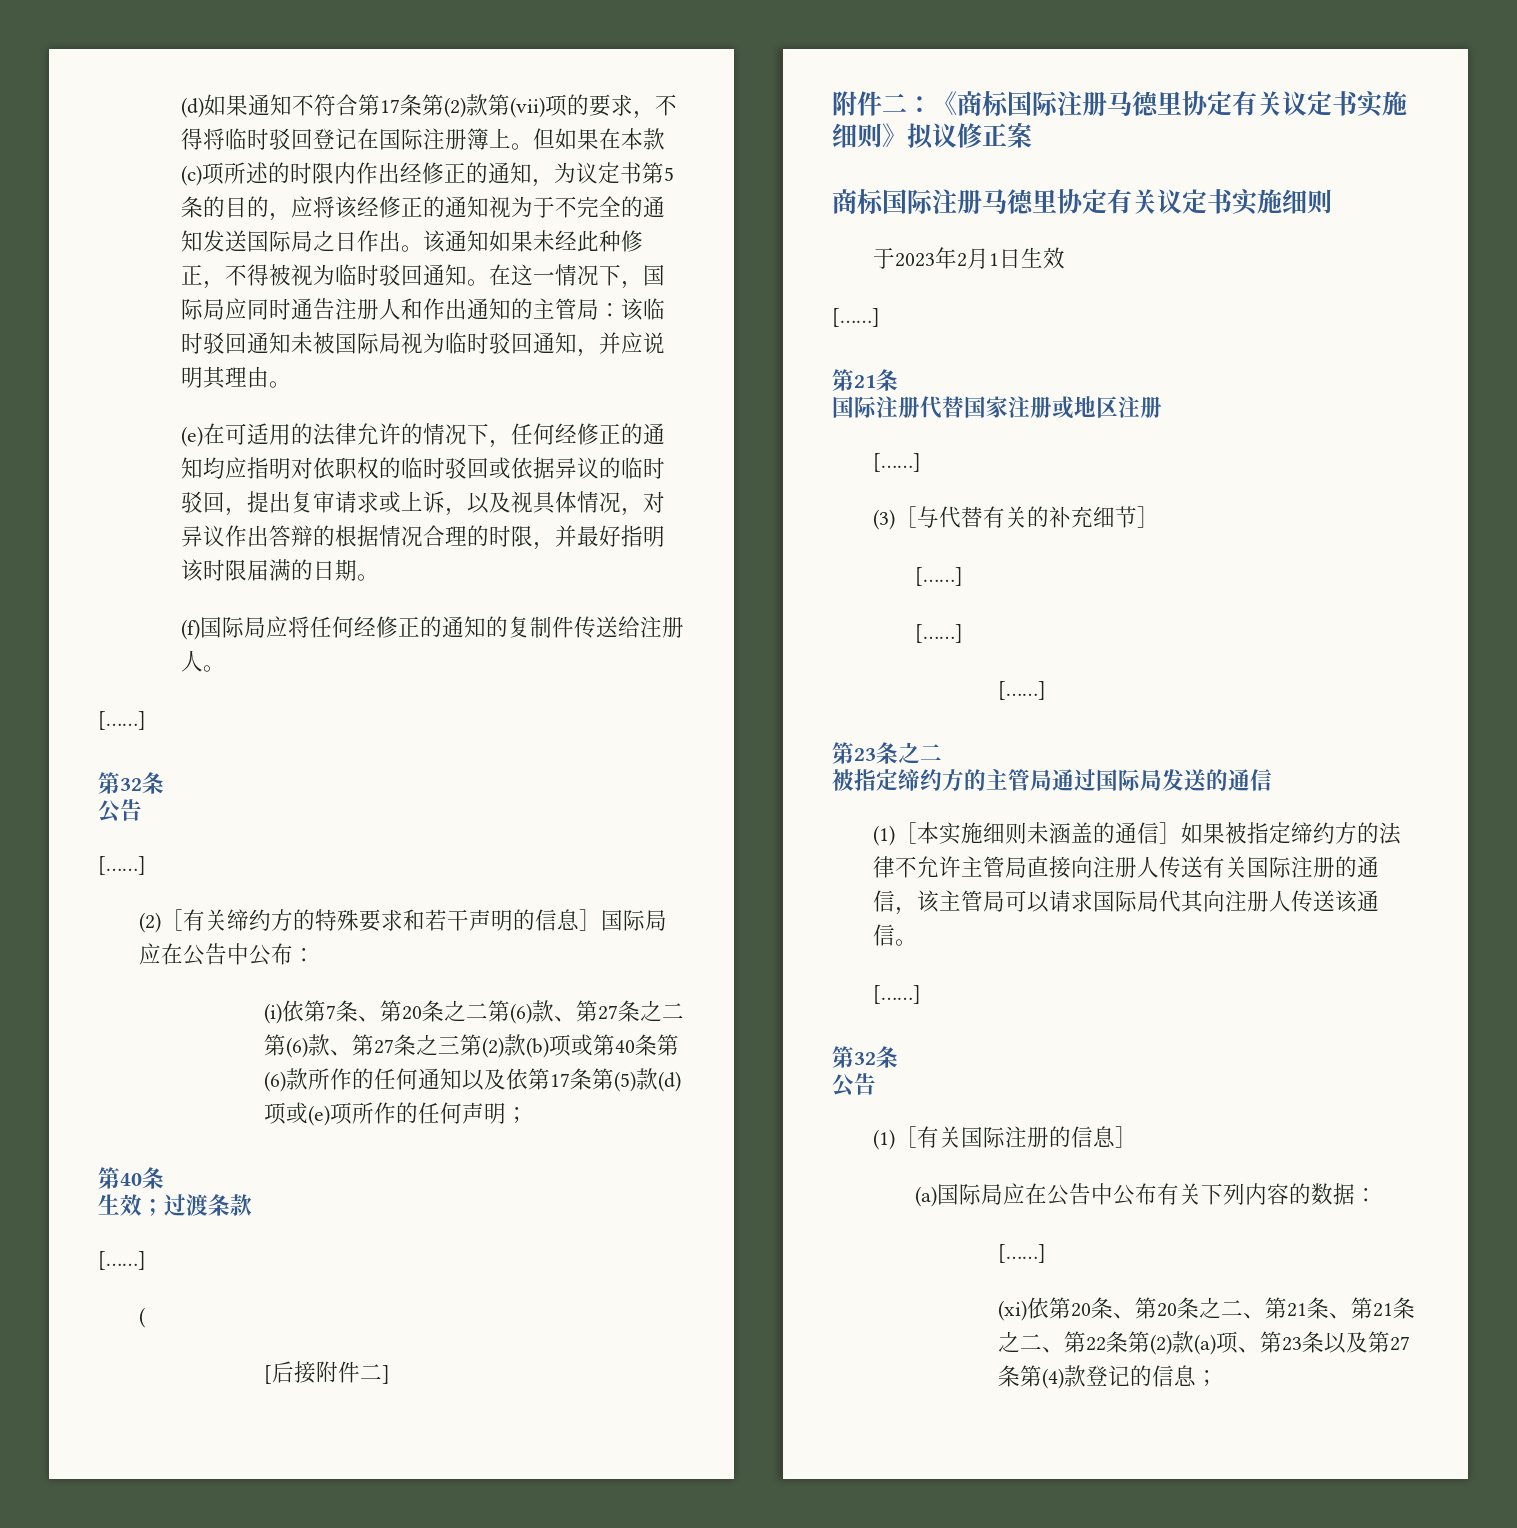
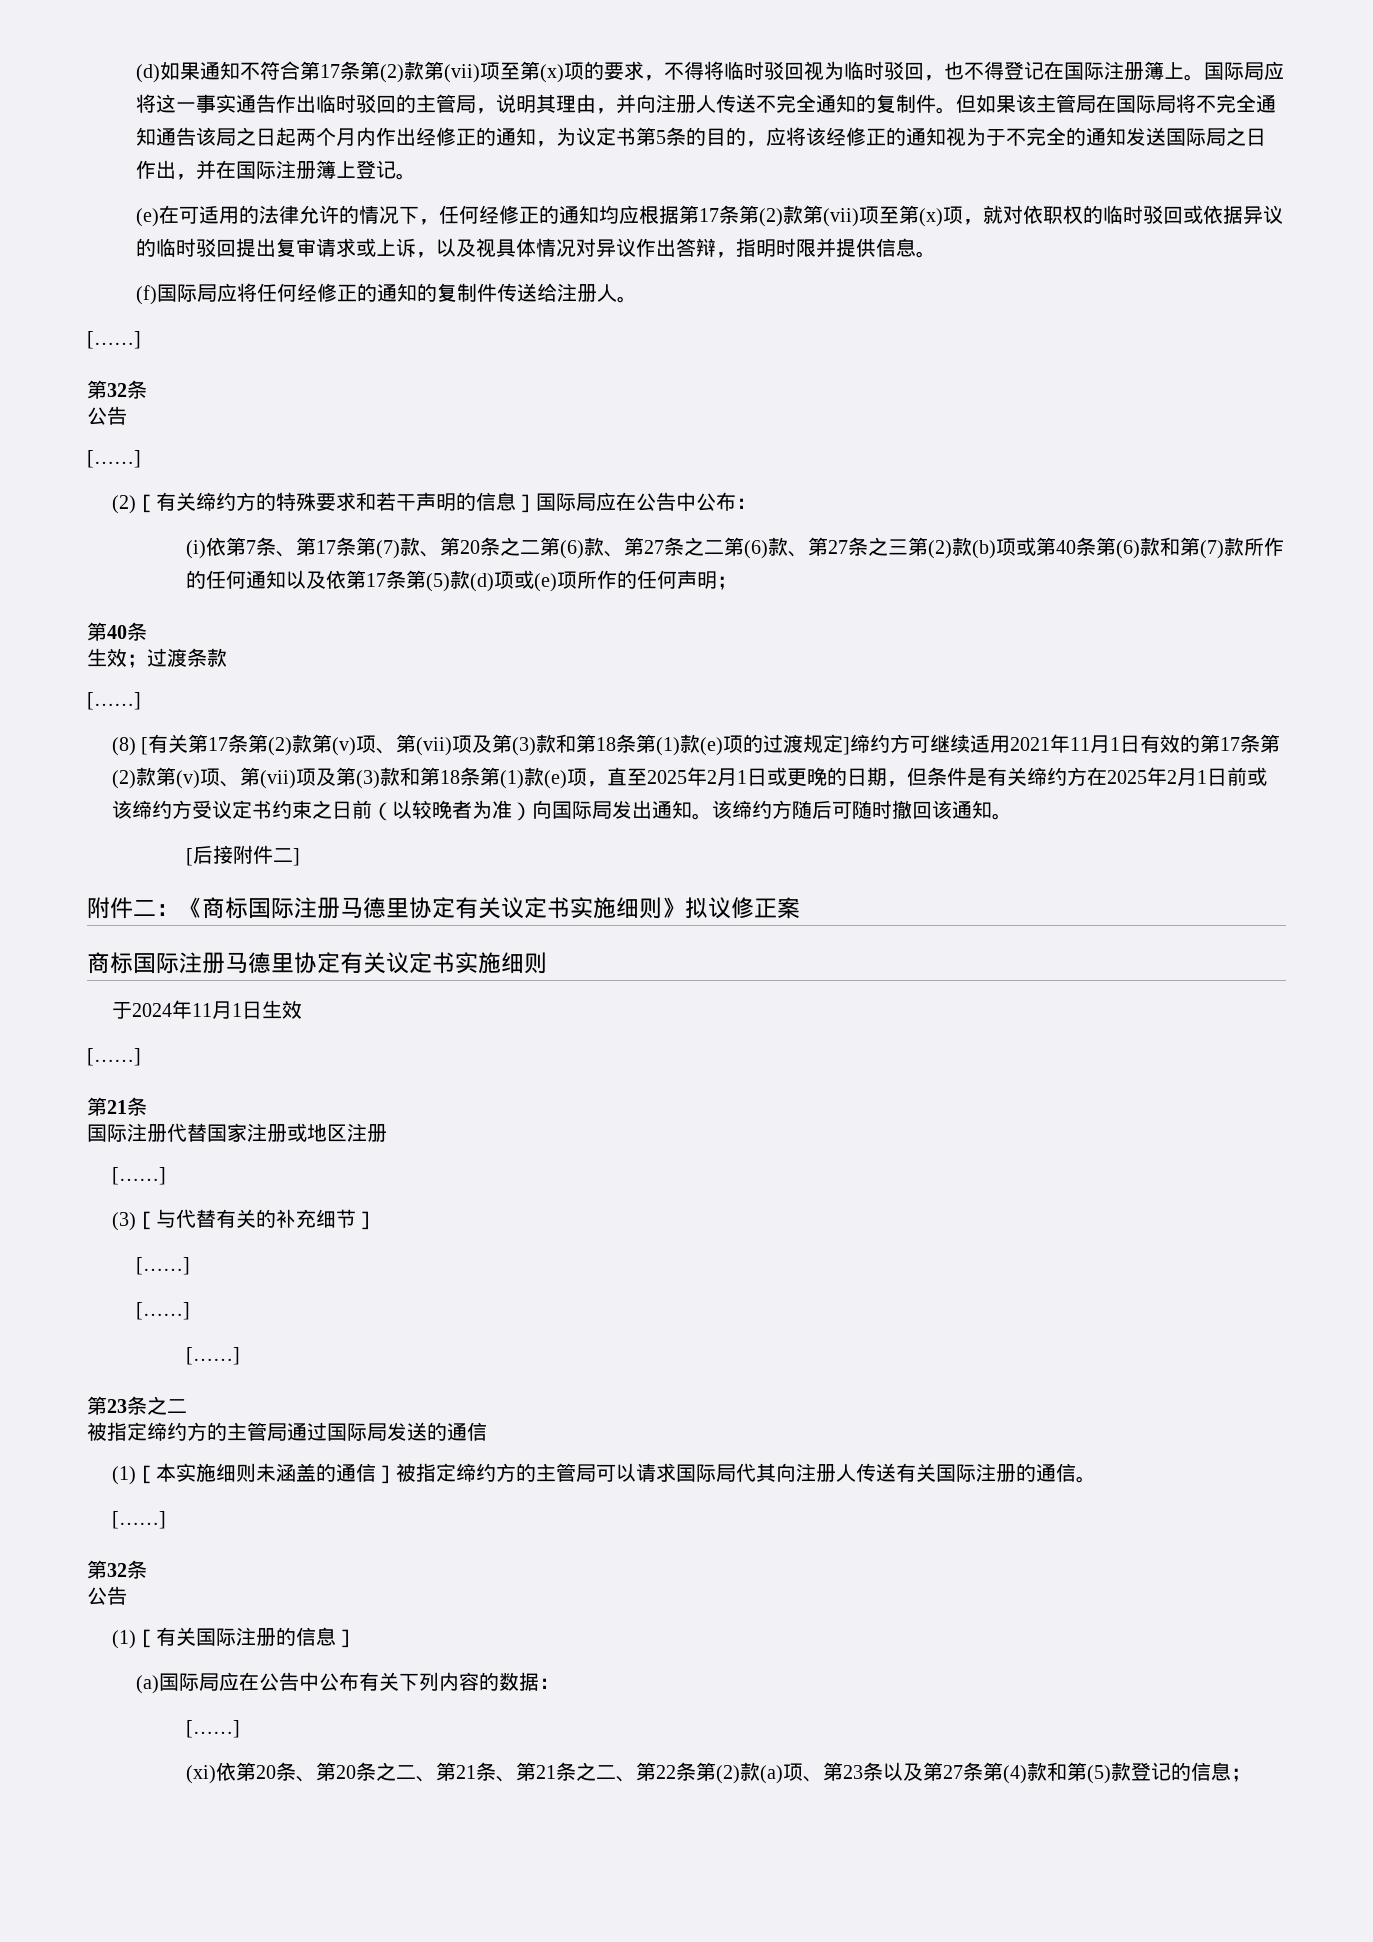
- (d)如果通知不符合第17条第(2)款第(vii)项的要求，不得将临时驳回登记在国际注册簿上。
+ (d)如果通知不符合第17条第(2)款第(vii)项至第(x)项的要求，不得将临时驳回视为临时驳回，也不得登记在国际注册簿上。
- 但如果在本款(c)项所述的时限内作出经修正的通知，为议定书第5条的目的，应将该经修正的通知视为于不完全的通知发送国际局之日作出。该通知如果未经此种修正，不得被视为临时驳回通知。在这一情况下，国际局应同时通告注册人和作出通知的主管局：该临时驳回通知未被国际局视为临时驳回通知，并应说明其理由。
+ 国际局应将这一事实通告作出临时驳回的主管局，说明其理由，并向注册人传送不完全通知的复制件。但如果该主管局在国际局将不完全通知通告该局之日起两个月内作出经修正的通知，为议定书第5条的目的，应将该经修正的通知视为于不完全的通知发送国际局之日作出，并在国际注册簿上登记。
- (e)在可适用的法律允许的情况下，任何经修正的通知均应指明对依职权的临时驳回或依据异议的临时驳回，提出复审请求或上诉，以及视具体情况，对异议作出答辩的根据情况合理的时限，并最好指明该时限届满的日期。
+ (e)在可适用的法律允许的情况下，任何经修正的通知均应根据第17条第(2)款第(vii)项至第(x)项，就对依职权的临时驳回或依据异议的临时驳回提出复审请求或上诉，以及视具体情况对异议作出答辩，指明时限并提供信息。
- (i)依第7条、第20条之二第(6)款、第27条之二第(6)款、第27条之三第(2)款(b)项或第40条第(6)款所作的任何通知以及依第17条第(5)款(d)项或(e)项所作的任何声明；
+ (i)依第7条、第17条第(7)款、第20条之二第(6)款、第27条之二第(6)款、第27条之三第(2)款(b)项或第40条第(6)款和第(7)款所作的任何通知以及依第17条第(5)款(d)项或(e)项所作的任何声明；
- (
+ (8) [有关第17条第(2)款第(v)项、第(vii)项及第(3)款和第18条第(1)款(e)项的过渡规定]缔约方可继续适用2021年11月1日有效的第17条第(2)款第(v)项、第(vii)项及第(3)款和第18条第(1)款(e)项，直至2025年2月1日或更晚的日期，但条件是有关缔约方在2025年2月1日前或该缔约方受议定书约束之日前（以较晚者为准）向国际局发出通知。该缔约方随后可随时撤回该通知。
- 于2023年2月1日生效
+ 于2024年11月1日生效
- (1)［本实施细则未涵盖的通信］如果被指定缔约方的法律不允许主管局直接向注册人传送有关国际注册的通信，该主管局可以请求国际局代其向注册人传送该通信。
+ (1)［本实施细则未涵盖的通信］被指定缔约方的主管局可以请求国际局代其向注册人传送有关国际注册的通信。
- (xi)依第20条、第20条之二、第21条、第21条之二、第22条第(2)款(a)项、第23条以及第27条第(4)款登记的信息；
+ (xi)依第20条、第20条之二、第21条、第21条之二、第22条第(2)款(a)项、第23条以及第27条第(4)款和第(5)款登记的信息；

